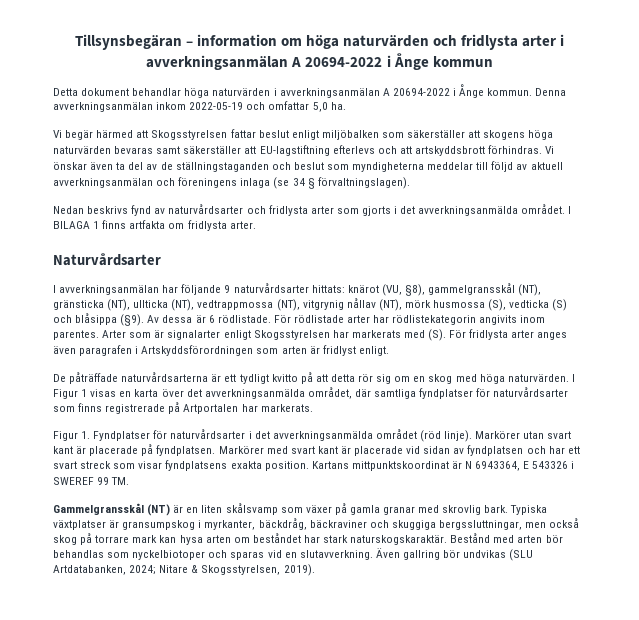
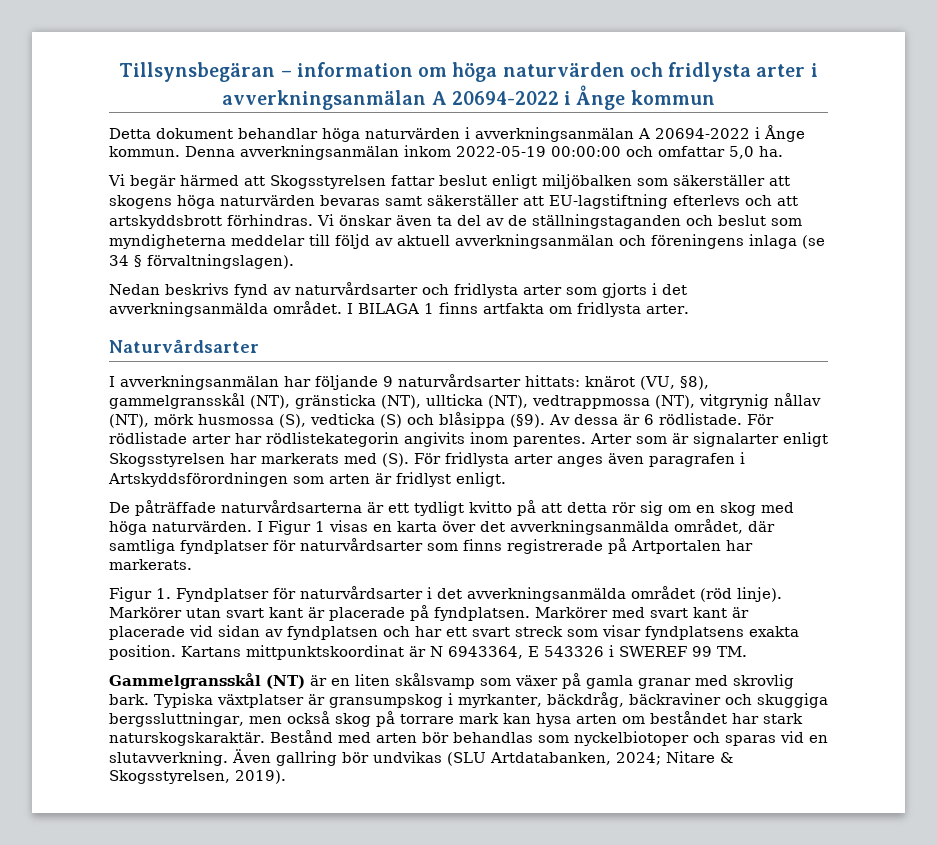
- Denna avverkningsanmälan inkom 2022-05-19 och omfattar 5,0 ha.
+ Denna avverkningsanmälan inkom 2022-05-19 00:00:00 och omfattar 5,0 ha.

